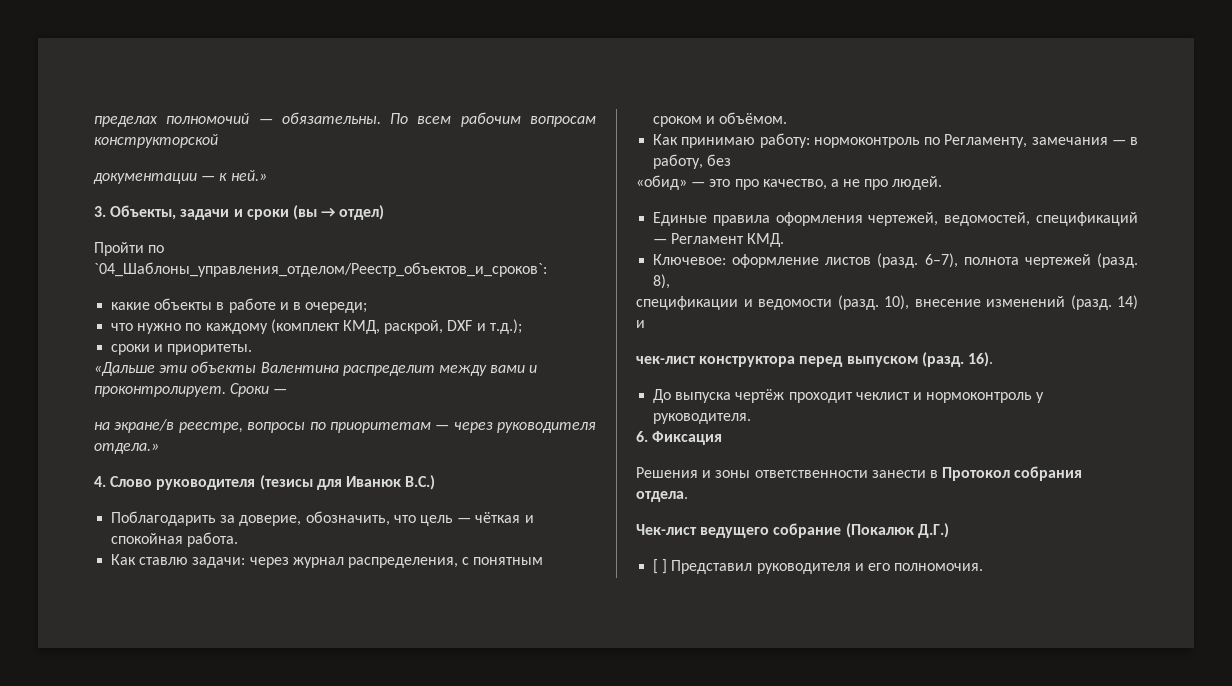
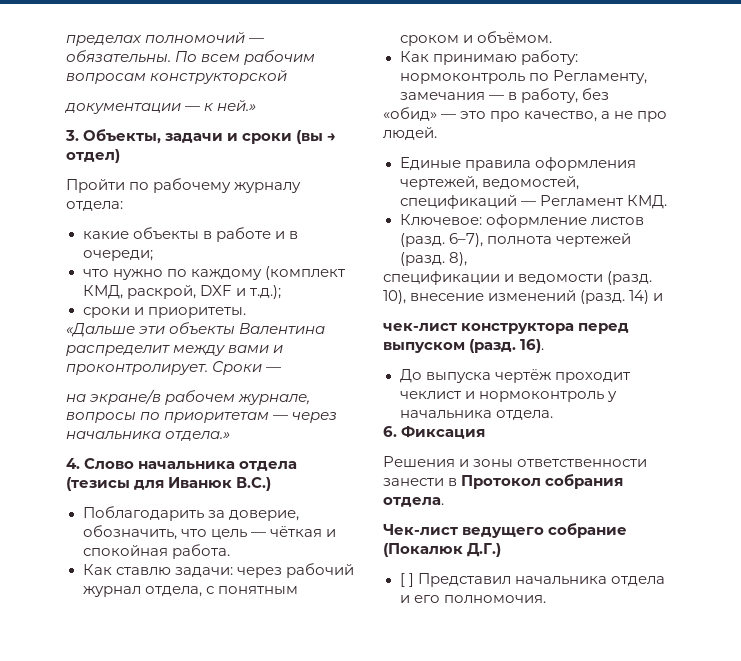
- Пройти по `04_Шаблоны_управления_отделом/Реестр_объектов_и_сроков`:
+ Пройти по рабочему журналу отдела:
- на экране/в реестре, вопросы по приоритетам — через руководителя отдела.»
+ на экране/в рабочем журнале, вопросы по приоритетам — через начальника отдела.»
- 4. Слово руководителя (тезисы для Иванюк В.С.)
+ 4. Слово начальника отдела (тезисы для Иванюк В.С.)
- Как ставлю задачи: через журнал распределения, с понятным сроком и объёмом.
+ Как ставлю задачи: через рабочий журнал отдела, с понятным сроком и объёмом.
- До выпуска чертёж проходит чеклист и нормоконтроль у руководителя.
+ До выпуска чертёж проходит чеклист и нормоконтроль у начальника отдела.
- [ ] Представил руководителя и его полномочия.
+ [ ] Представил начальника отдела и его полномочия.

